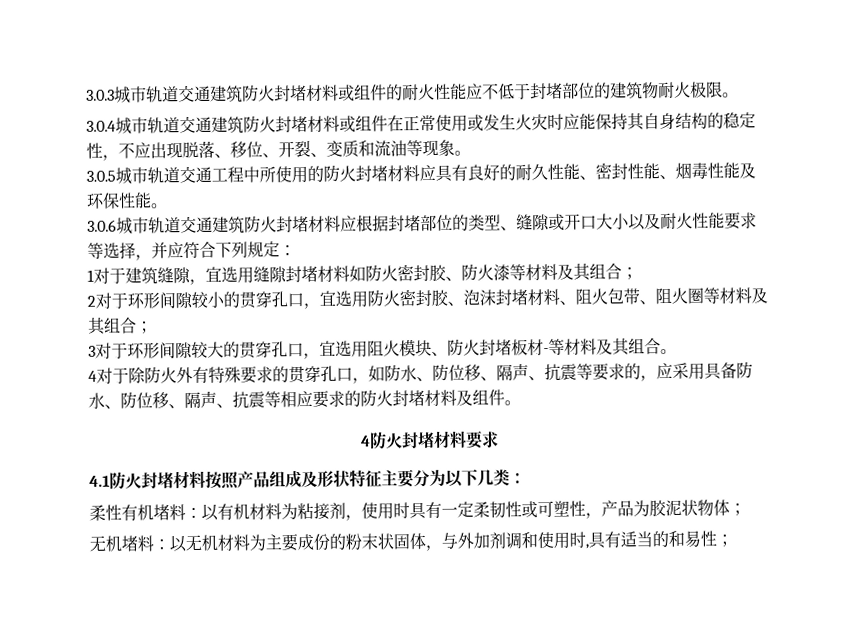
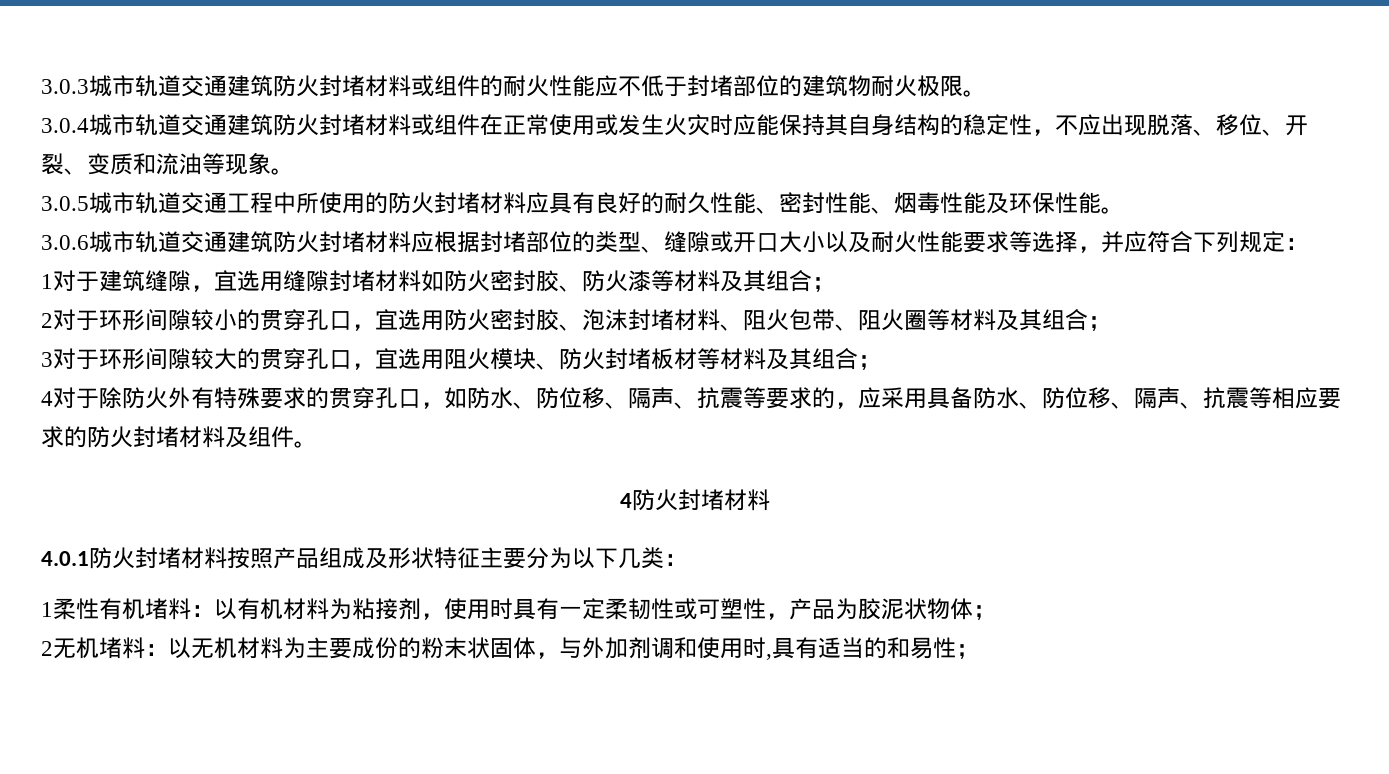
- 3对于环形间隙较大的贯穿孔口，宜选用阻火模块、防火封堵板材-等材料及其组合。
+ 3对于环形间隙较大的贯穿孔口，宜选用阻火模块、防火封堵板材等材料及其组合；
- 4防火封堵材料要求
- 4.1防火封堵材料按照产品组成及形状特征主要分为以下几类：
+ 4防火封堵材料
+ 4.0.1防火封堵材料按照产品组成及形状特征主要分为以下几类：
- 柔性有机堵料：以有机材料为粘接剂，使用时具有一定柔韧性或可塑性，产品为胶泥状物体；
+ 1柔性有机堵料：以有机材料为粘接剂，使用时具有一定柔韧性或可塑性，产品为胶泥状物体；
- 无机堵料：以无机材料为主要成份的粉末状固体，与外加剂调和使用时,具有适当的和易性；
+ 2无机堵料：以无机材料为主要成份的粉末状固体，与外加剂调和使用时,具有适当的和易性；

